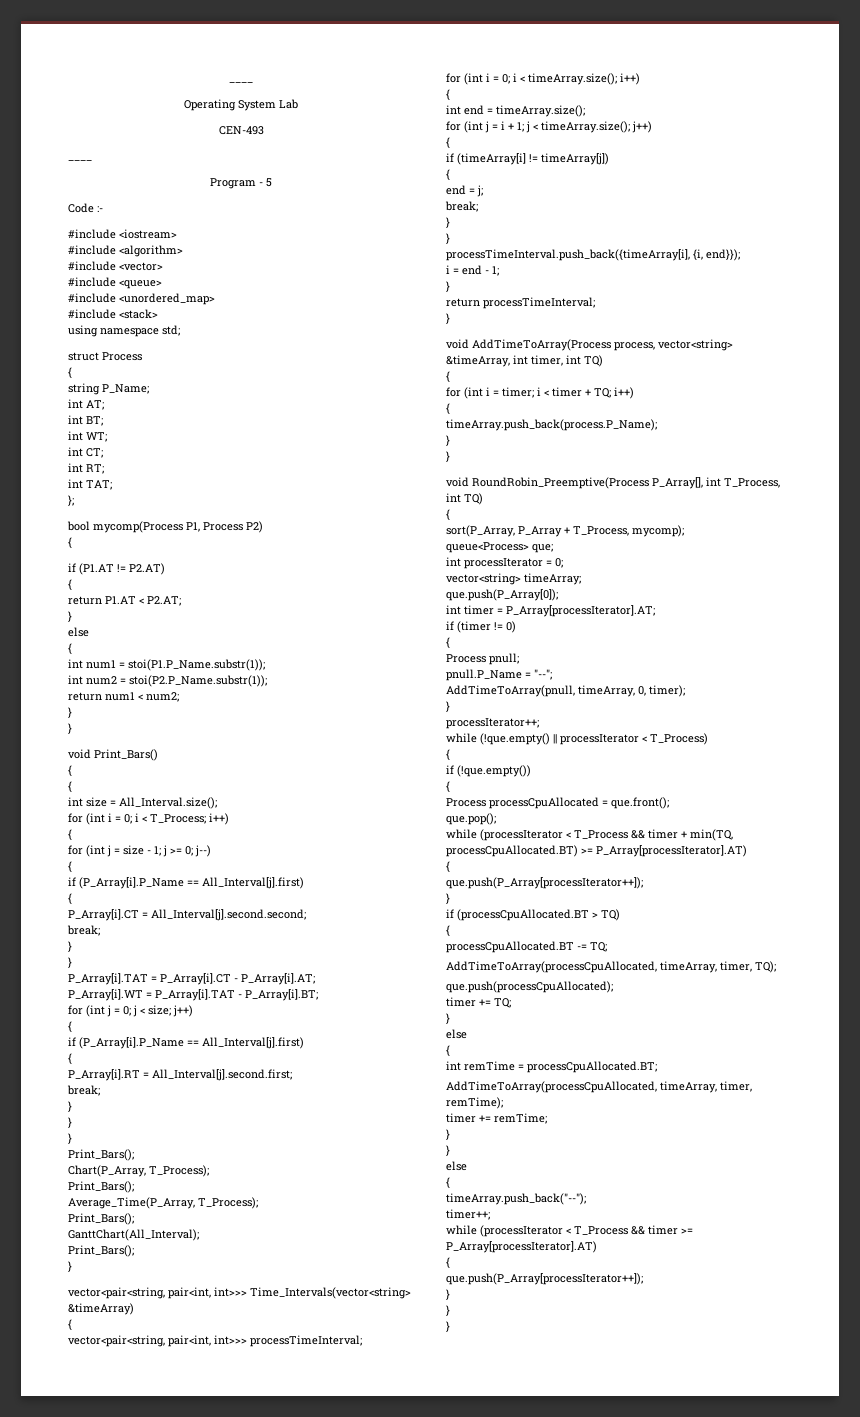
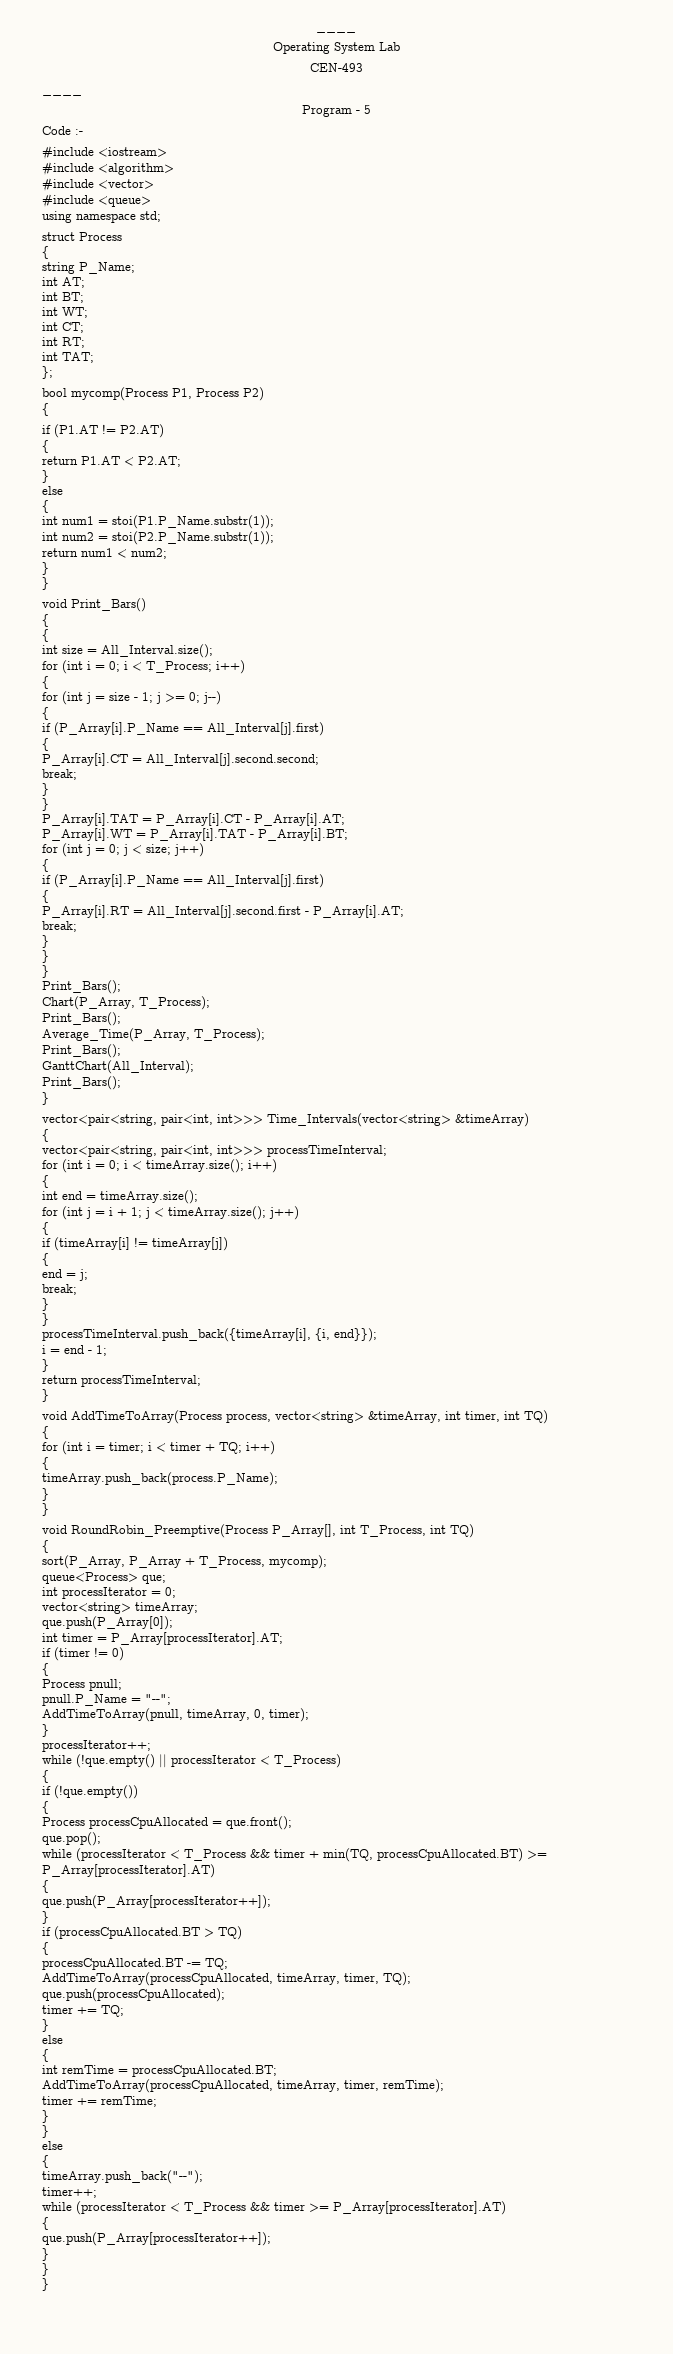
- #include <unordered_map>
- #include <stack>
- P_Array[i].RT = All_Interval[j].second.first;
+ P_Array[i].RT = All_Interval[j].second.first - P_Array[i].AT;

